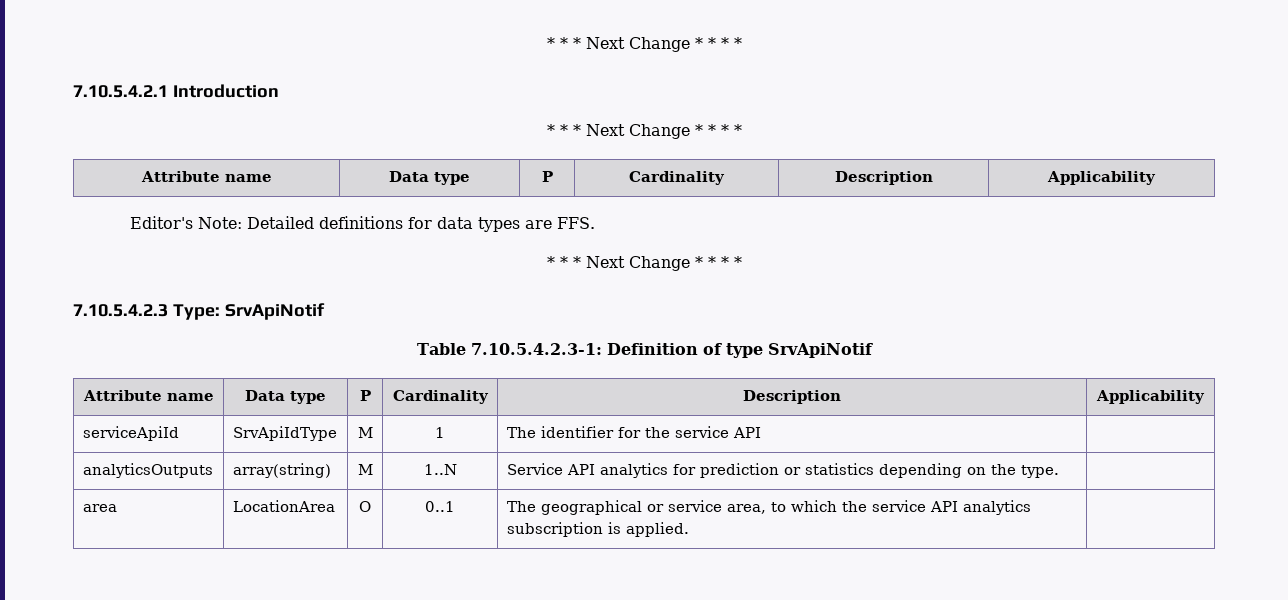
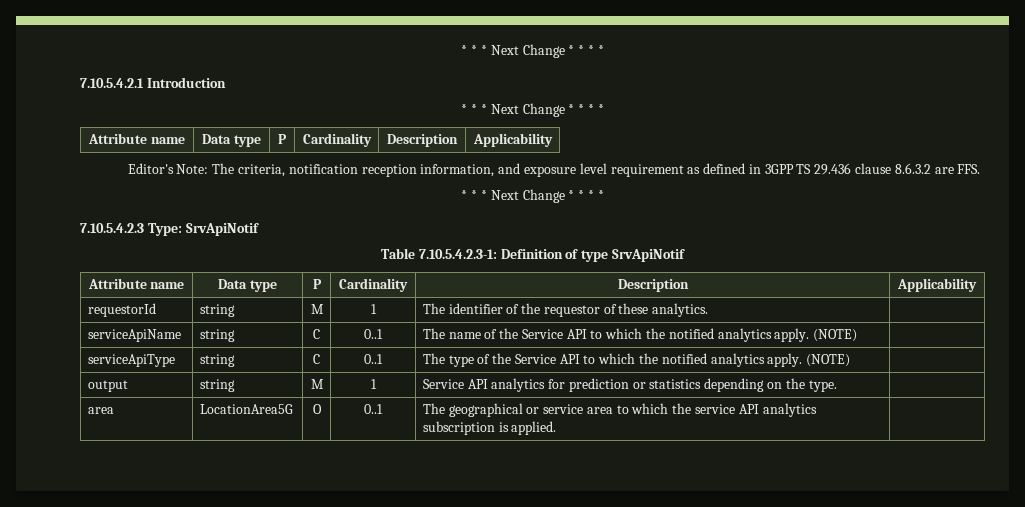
- Editor's Note: Detailed definitions for data types are FFS.
+ Editor's Note: The criteria, notification reception information, and exposure level requirement as defined in 3GPP TS 29.436 clause 8.6.3.2 are FFS.
- serviceApiId | SrvApiIdType | M | 1 | The identifier for the service API |
- analyticsOutputs | array(string) | M | 1..N | Service API analytics for prediction or statistics depending on the type. |
+ requestorId | string | M | 1 | The identifier of the requestor of these analytics. |
+ serviceApiName | string | C | 0..1 | The name of the Service API to which the notified analytics apply. (NOTE) |
+ serviceApiType | string | C | 0..1 | The type of the Service API to which the notified analytics apply. (NOTE) |
+ output | string | M | 1 | Service API analytics for prediction or statistics depending on the type. |
- area | LocationArea | O | 0..1 | The geographical or service area, to which the service API analytics subscription is applied. |
+ area | LocationArea5G | O | 0..1 | The geographical or service area to which the service API analytics subscription is applied. |

